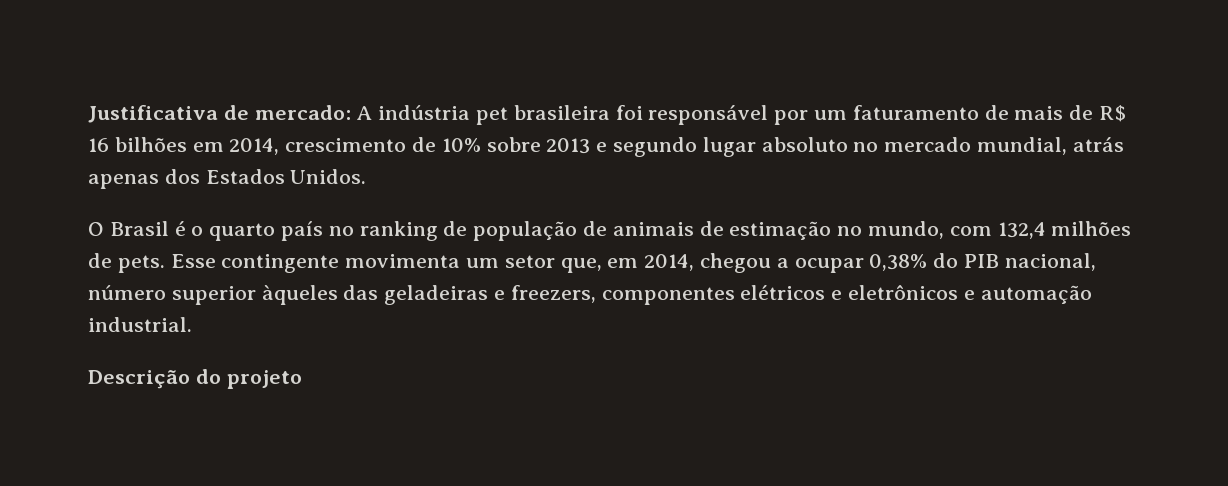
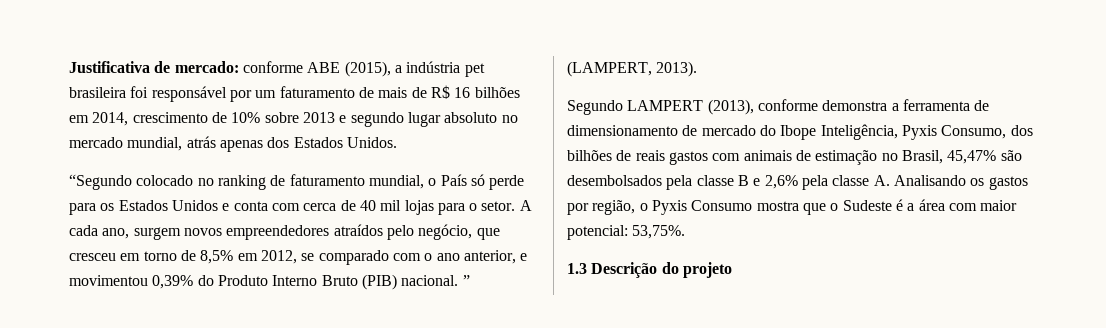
- Justificativa de mercado: A indústria pet brasileira foi responsável por um faturamento de mais de R$ 16 bilhões em 2014, crescimento de 10% sobre 2013 e segundo lugar absoluto no mercado mundial, atrás apenas dos Estados Unidos.
+ Justificativa de mercado: conforme ABE (2015), a indústria pet brasileira foi responsável por um faturamento de mais de R$ 16 bilhões em 2014, crescimento de 10% sobre 2013 e segundo lugar absoluto no mercado mundial, atrás apenas dos Estados Unidos.
- O Brasil é o quarto país no ranking de população de animais de estimação no mundo, com 132,4 milhões de pets. Esse contingente movimenta um setor que, em 2014, chegou a ocupar 0,38% do PIB nacional, número superior àqueles das geladeiras e freezers, componentes elétricos e eletrônicos e automação industrial.
- Descrição do projeto
+ “Segundo colocado no ranking de faturamento mundial, o País só perde para os Estados Unidos e conta com cerca de 40 mil lojas para o setor. A cada ano, surgem novos empreendedores atraídos pelo negócio, que cresceu em torno de 8,5% em 2012, se comparado com o ano anterior, e movimentou 0,39% do Produto Interno Bruto (PIB) nacional. ” (LAMPERT, 2013).
+ Segundo LAMPERT (2013), conforme demonstra a ferramenta de dimensionamento de mercado do Ibope Inteligência, Pyxis Consumo, dos bilhões de reais gastos com animais de estimação no Brasil, 45,47% são desembolsados pela classe B e 2,6% pela classe A. Analisando os gastos por região, o Pyxis Consumo mostra que o Sudeste é a área com maior potencial: 53,75%.
+ 1.3 Descrição do projeto

